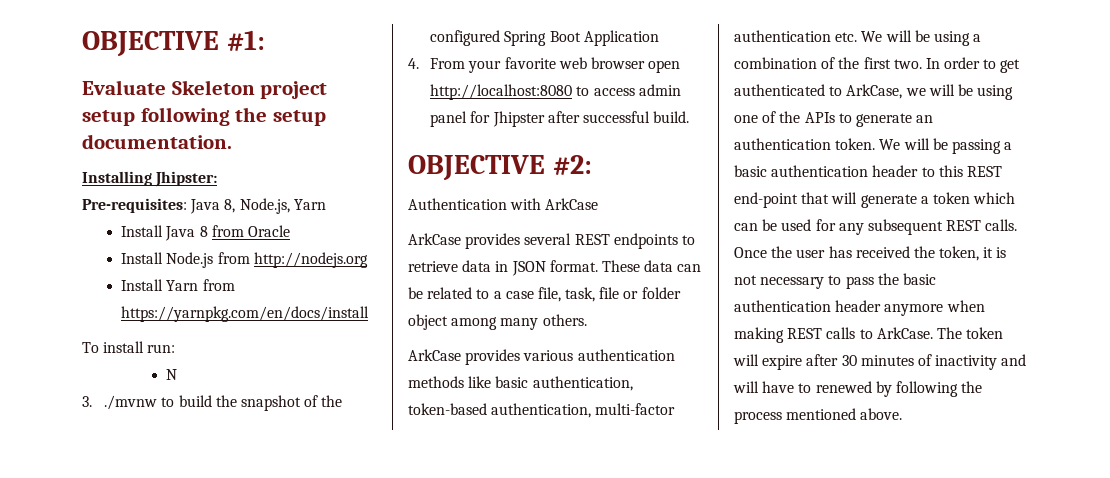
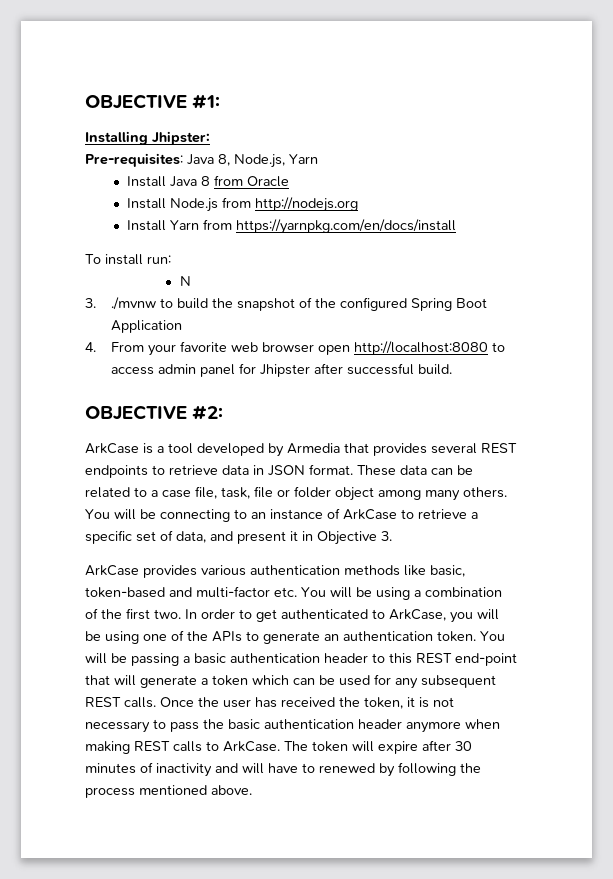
- Evaluate Skeleton project setup following the setup documentation.
- Authentication with ArkCase
- ArkCase provides several REST endpoints to retrieve data in JSON format.
+ ArkCase is a tool developed by Armedia that provides several REST endpoints to retrieve data in JSON format.
+ You will be connecting to an instance of ArkCase to retrieve a specific set of data, and present it in Objective 3.
- ArkCase provides various authentication methods like basic authentication, token-based authentication, multi-factor authentication etc. We will be using a combination of the first two.
+ ArkCase provides various authentication methods like basic, token-based and multi-factor etc. You will be using a combination of the first two.
- In order to get authenticated to ArkCase, we will be using one of the APIs to generate an authentication token.
+ In order to get authenticated to ArkCase, you will be using one of the APIs to generate an authentication token.
- We will be passing a basic authentication header to this REST end-point that will generate a token which can be used for any subsequent REST calls.
+ You will be passing a basic authentication header to this REST end-point that will generate a token which can be used for any subsequent REST calls.

